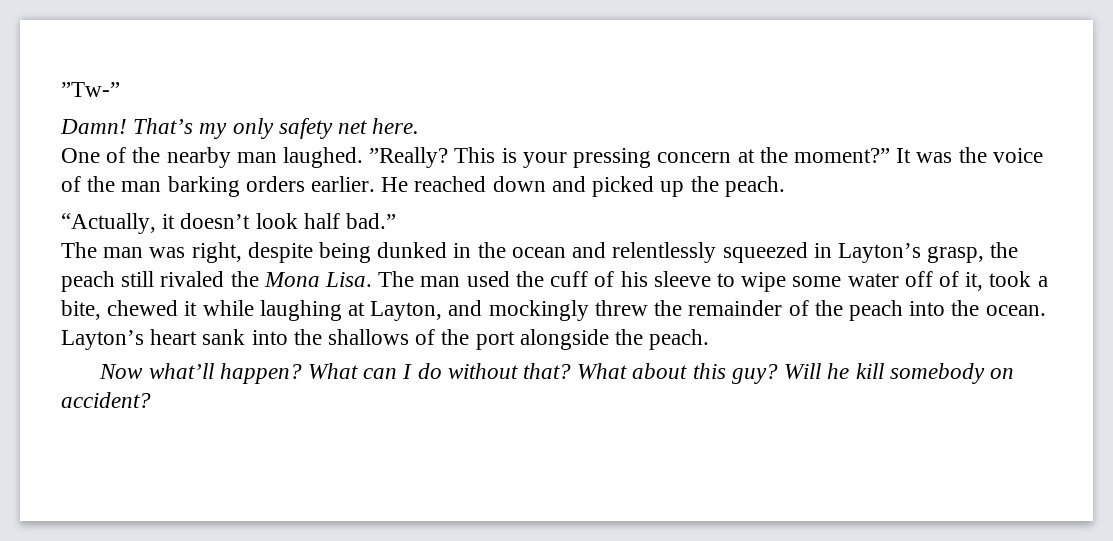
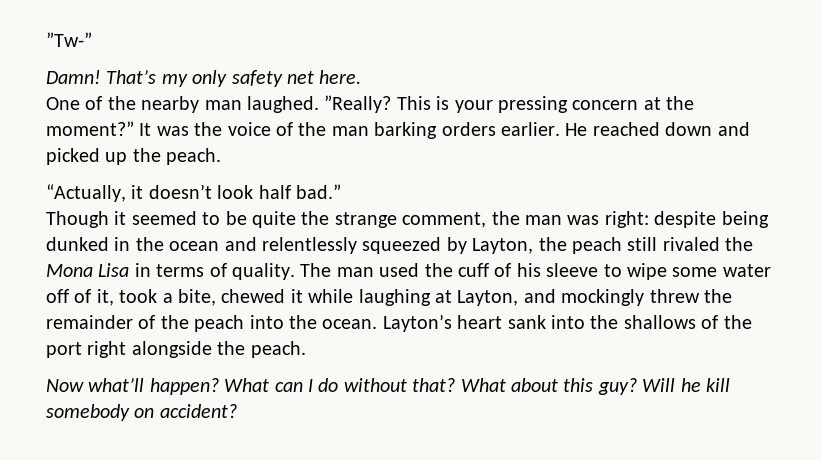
- The man was right, despite being dunked in the ocean and relentlessly squeezed in Layton’s grasp, the peach still rivaled the Mona Lisa.
+ Though it seemed to be quite the strange comment, the man was right: despite being dunked in the ocean and relentlessly squeezed by Layton, the peach still rivaled the Mona Lisa in terms of quality.
- Layton’s heart sank into the shallows of the port alongside the peach.
+ Layton’s heart sank into the shallows of the port right alongside the peach.

